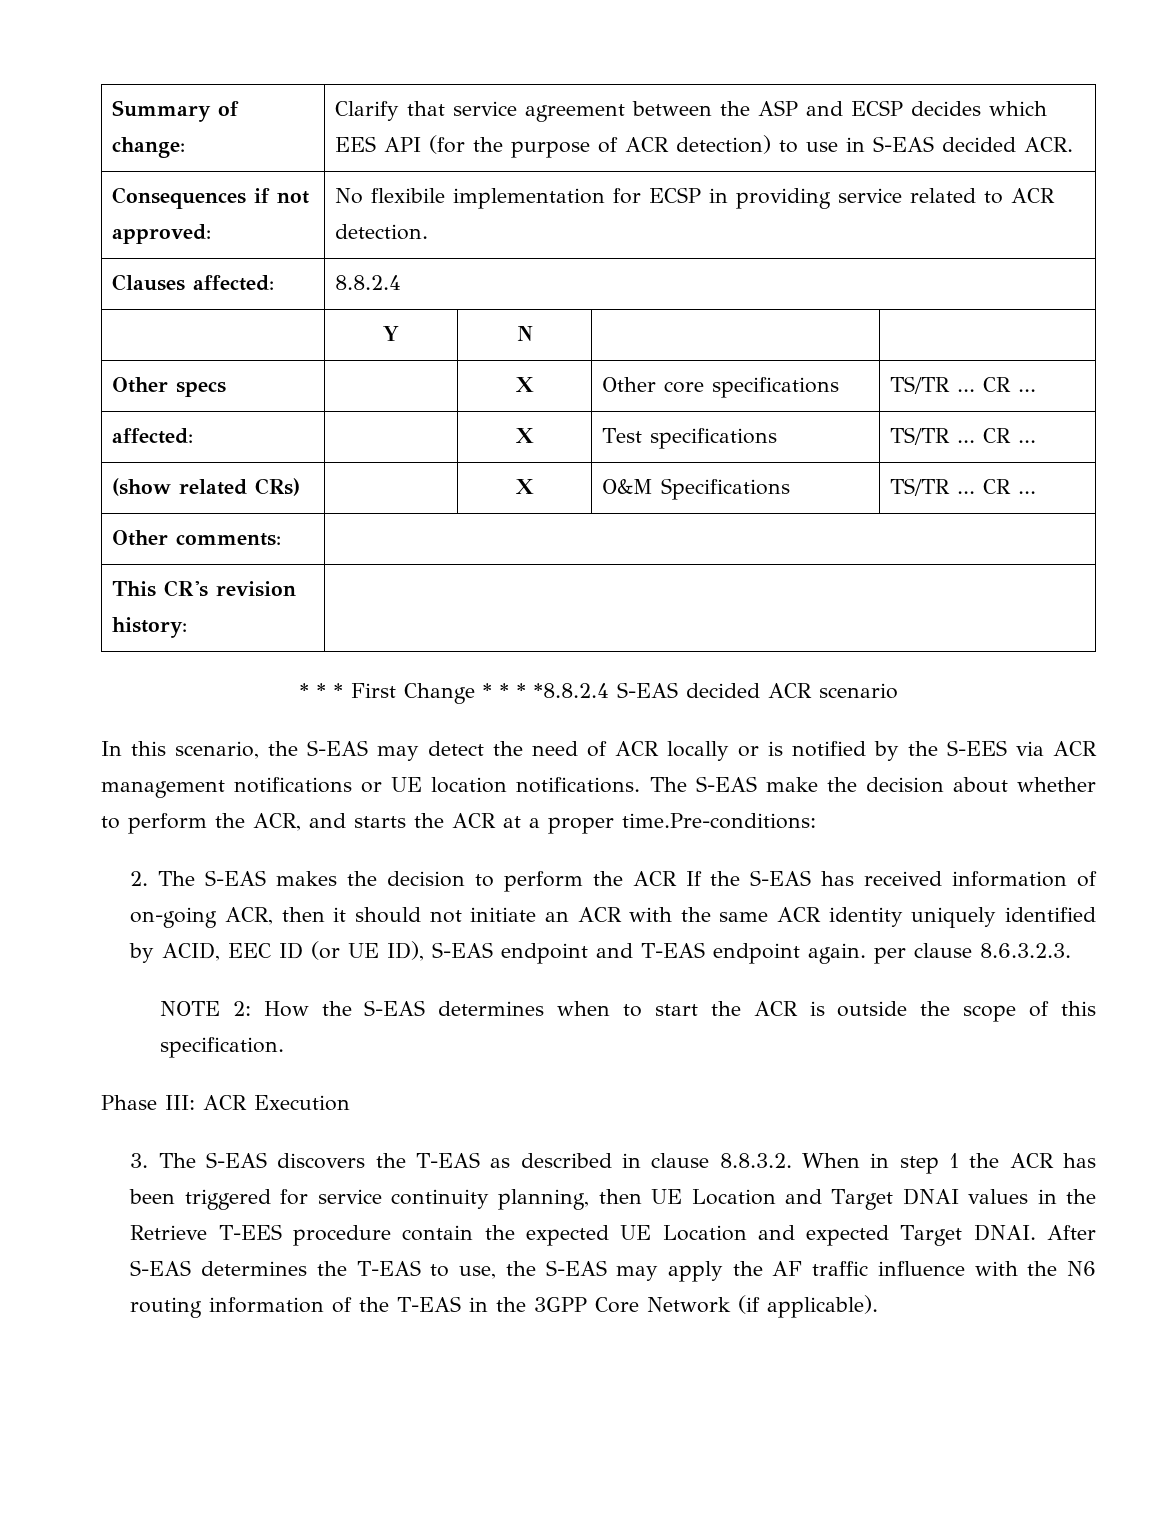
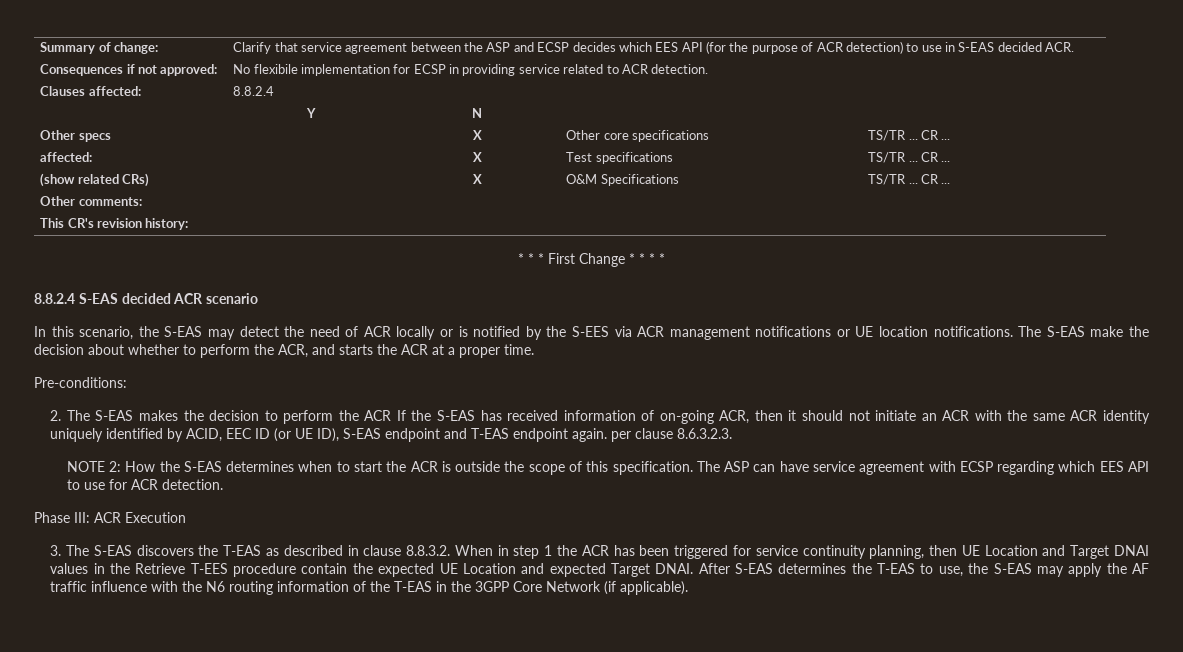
- * * * First Change * * * *8.8.2.4 S-EAS decided ACR scenario
+ * * * First Change * * * *
+ 8.8.2.4 S-EAS decided ACR scenario
- The S-EAS make the decision about whether to perform the ACR, and starts the ACR at a proper time.Pre-conditions:
+ The S-EAS make the decision about whether to perform the ACR, and starts the ACR at a proper time.
+ Pre-conditions:
+ The ASP can have service agreement with ECSP regarding which EES API to use for ACR detection.

